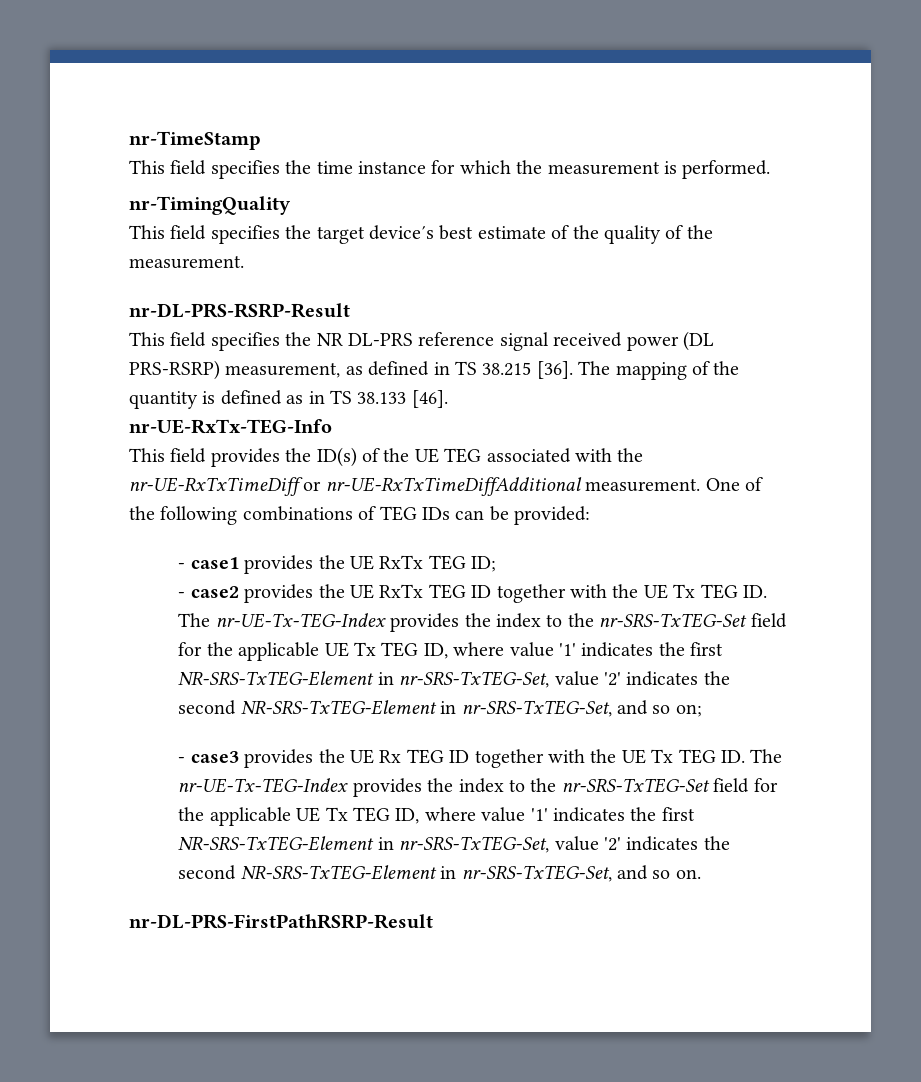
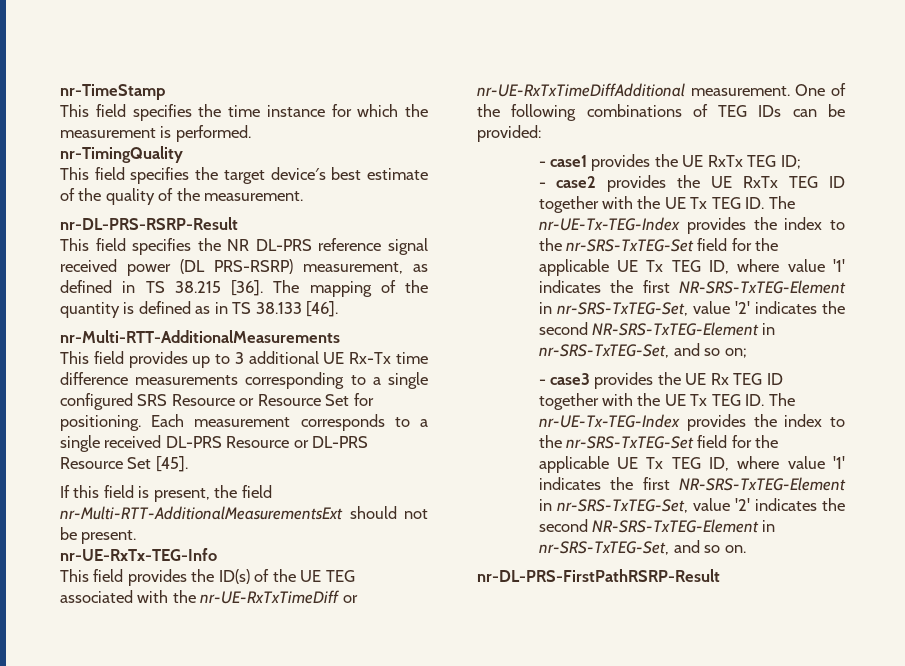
+ nr-Multi-RTT-AdditionalMeasurements
+ This field provides up to 3 additional UE Rx-Tx time difference measurements corresponding to a single configured SRS Resource or Resource Set for positioning. Each measurement corresponds to a single received DL-PRS Resource or DL-PRS Resource Set [45].
+ If this field is present, the field nr-Multi-RTT-AdditionalMeasurementsExt should not be present.

